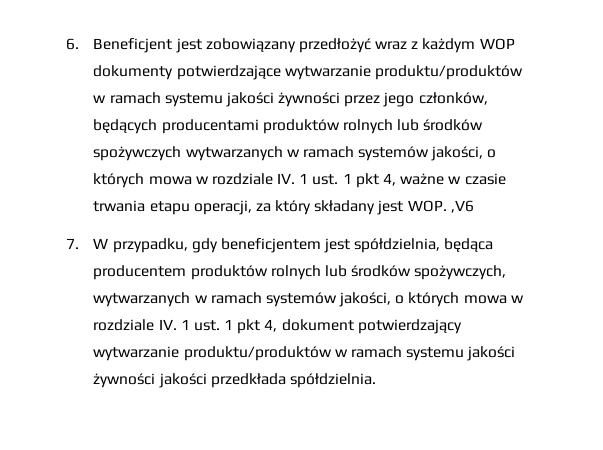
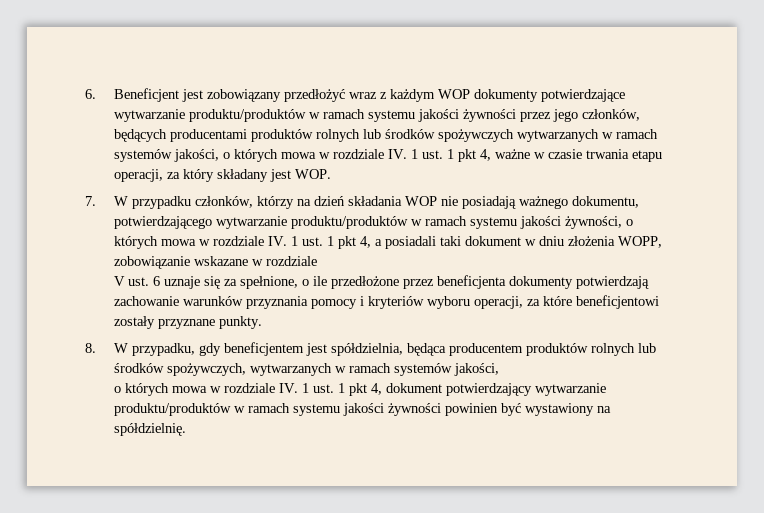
- 6. Beneficjent jest zobowiązany przedłożyć wraz z każdym WOP dokumenty potwierdzające wytwarzanie produktu/produktów w ramach systemu jakości żywności przez jego członków, będących producentami produktów rolnych lub środków spożywczych wytwarzanych w ramach systemów jakości, o których mowa w rozdziale IV. 1 ust. 1 pkt 4, ważne w czasie trwania etapu operacji, za który składany jest WOP. ,V6
- 7. W przypadku, gdy beneficjentem jest spółdzielnia, będąca producentem produktów rolnych lub środków spożywczych, wytwarzanych w ramach systemów jakości, o których mowa w rozdziale IV. 1 ust. 1 pkt 4, dokument potwierdzający wytwarzanie produktu/produktów w ramach systemu jakości żywności jakości przedkłada spółdzielnia.
+ 6. Beneficjent jest zobowiązany przedłożyć wraz z każdym WOP dokumenty potwierdzające wytwarzanie produktu/produktów w ramach systemu jakości żywności przez jego członków, będących producentami produktów rolnych lub środków spożywczych wytwarzanych w ramach systemów jakości, o których mowa w rozdziale IV. 1 ust. 1 pkt 4, ważne w czasie trwania etapu operacji, za który składany jest WOP.
+ 7. W przypadku członków, którzy na dzień składania WOP nie posiadają ważnego dokumentu, potwierdzającego wytwarzanie produktu/produktów w ramach systemu jakości żywności, o których mowa w rozdziale IV. 1 ust. 1 pkt 4, a posiadali taki dokument w dniu złożenia WOPP, zobowiązanie wskazane w rozdziale
+ V ust. 6 uznaje się za spełnione, o ile przedłożone przez beneficjenta dokumenty potwierdzają zachowanie warunków przyznania pomocy i kryteriów wyboru operacji, za które beneficjentowi zostały przyznane punkty.
+ 8. W przypadku, gdy beneficjentem jest spółdzielnia, będąca producentem produktów rolnych lub środków spożywczych, wytwarzanych w ramach systemów jakości,
+ o których mowa w rozdziale IV. 1 ust. 1 pkt 4, dokument potwierdzający wytwarzanie produktu/produktów w ramach systemu jakości żywności powinien być wystawiony na spółdzielnię.

